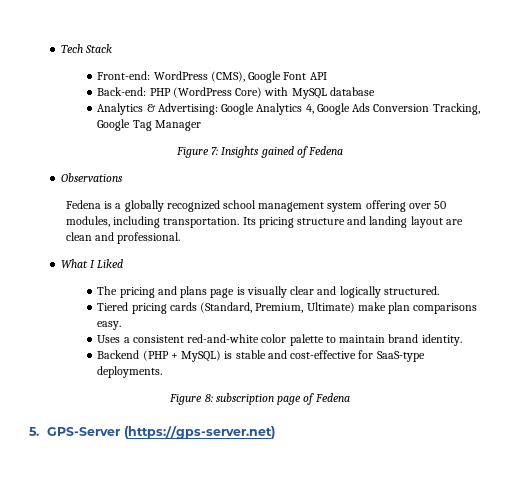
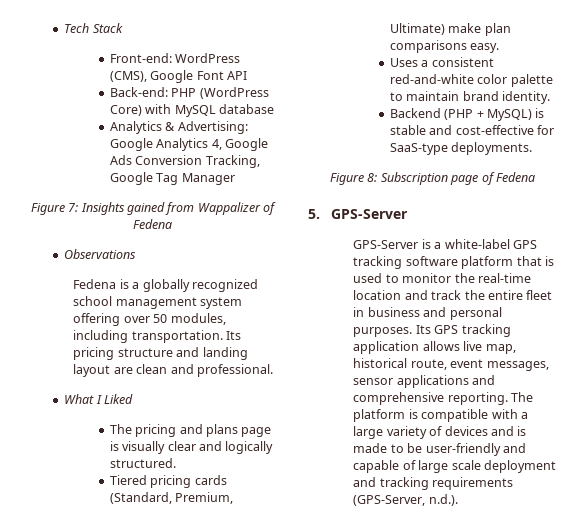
- Figure 7: Insights gained of Fedena
+ Figure 7: Insights gained from Wappalizer of Fedena
- Figure 8: subscription page of Fedena
+ Figure 8: Subscription page of Fedena
- 5. GPS-Server (https://gps-server.net)
+ 5. GPS-Server
+ GPS-Server is a white-label GPS tracking software platform that is used to monitor the real-time location and track the entire fleet in business and personal purposes. Its GPS tracking application allows live map, historical route, event messages, sensor applications and comprehensive reporting. The platform is compatible with a large variety of devices and is made to be user-friendly and capable of large scale deployment and tracking requirements (GPS-Server, n.d.).

